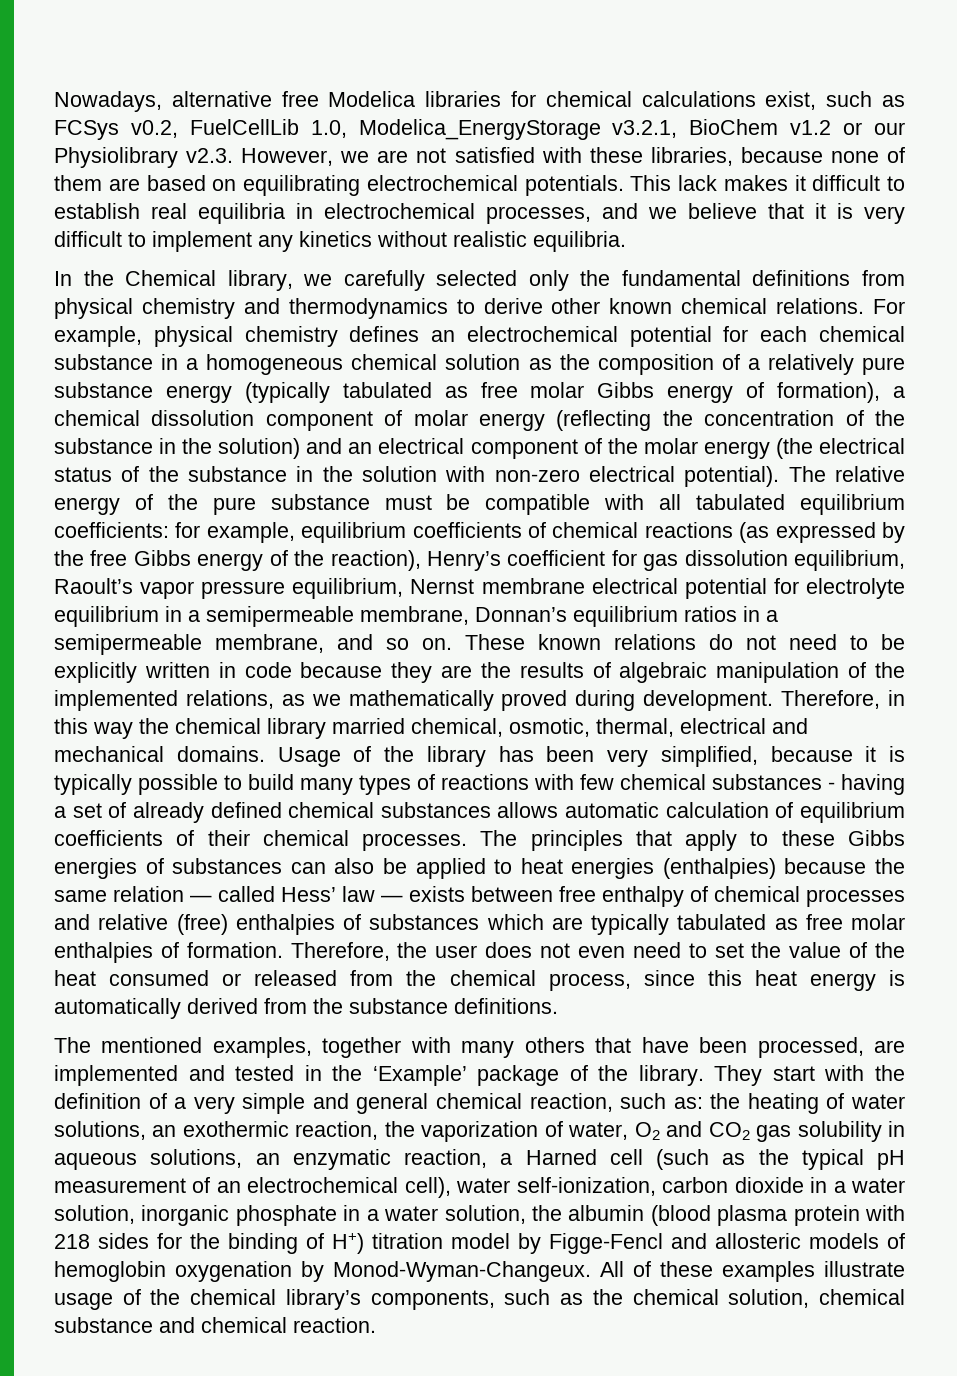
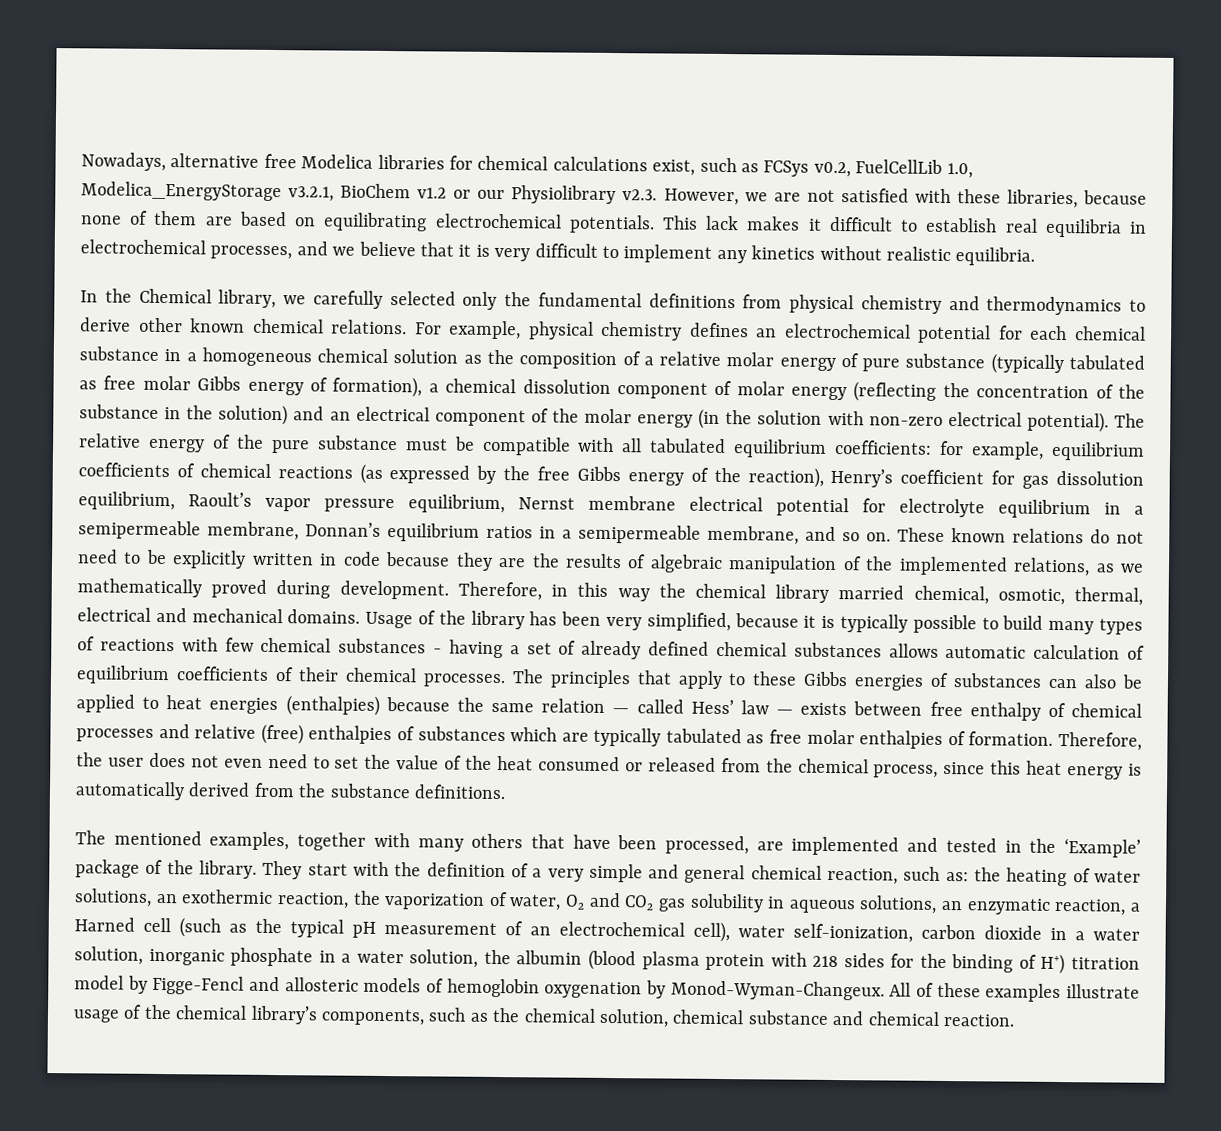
- For example, physical chemistry defines an electrochemical potential for each chemical substance in a homogeneous chemical solution as the composition of a relatively pure substance energy (typically tabulated as free molar Gibbs energy of formation), a chemical dissolution component of molar energy (reflecting the concentration of the substance in the solution) and an electrical component of the molar energy (the electrical status of the substance in the solution with non-zero electrical potential).
+ For example, physical chemistry defines an electrochemical potential for each chemical substance in a homogeneous chemical solution as the composition of a relative molar energy of pure substance (typically tabulated as free molar Gibbs energy of formation), a chemical dissolution component of molar energy (reflecting the concentration of the substance in the solution) and an electrical component of the molar energy (in the solution with non-zero electrical potential).

